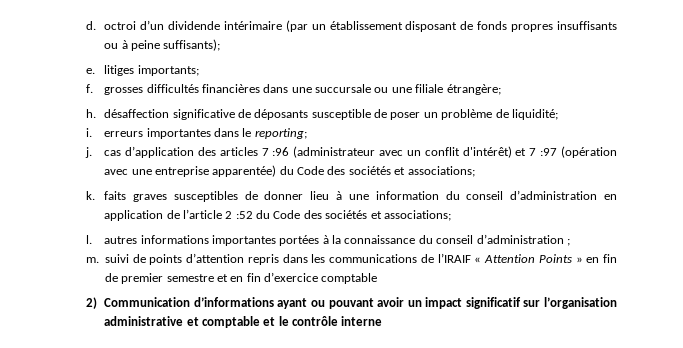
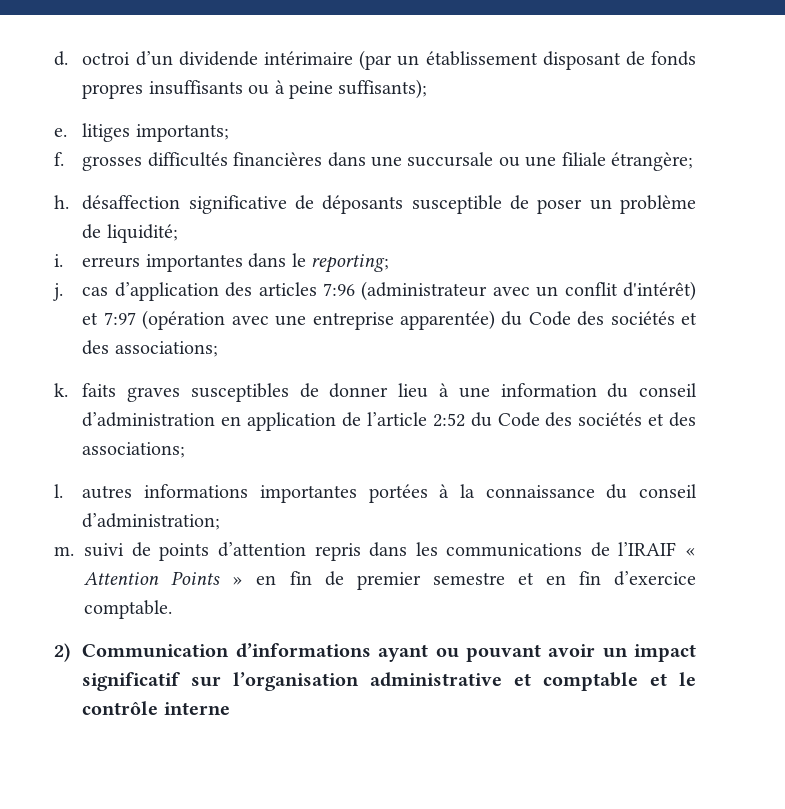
- j. cas d’application des articles 7 :96 (administrateur avec un conflit d'intérêt) et 7 :97 (opération avec une entreprise apparentée) du Code des sociétés et associations;
+ j. cas d’application des articles 7:96 (administrateur avec un conflit d'intérêt) et 7:97 (opération avec une entreprise apparentée) du Code des sociétés et des associations;
- k. faits graves susceptibles de donner lieu à une information du conseil d’administration en application de l’article 2 :52 du Code des sociétés et associations;
+ k. faits graves susceptibles de donner lieu à une information du conseil d’administration en application de l’article 2:52 du Code des sociétés et des associations;
- l. autres informations importantes portées à la connaissance du conseil d’administration ;
+ l. autres informations importantes portées à la connaissance du conseil d’administration;
- m. suivi de points d’attention repris dans les communications de l’IRAIF « Attention Points » en fin de premier semestre et en fin d’exercice comptable
+ m. suivi de points d’attention repris dans les communications de l’IRAIF « Attention Points » en fin de premier semestre et en fin d’exercice comptable.

